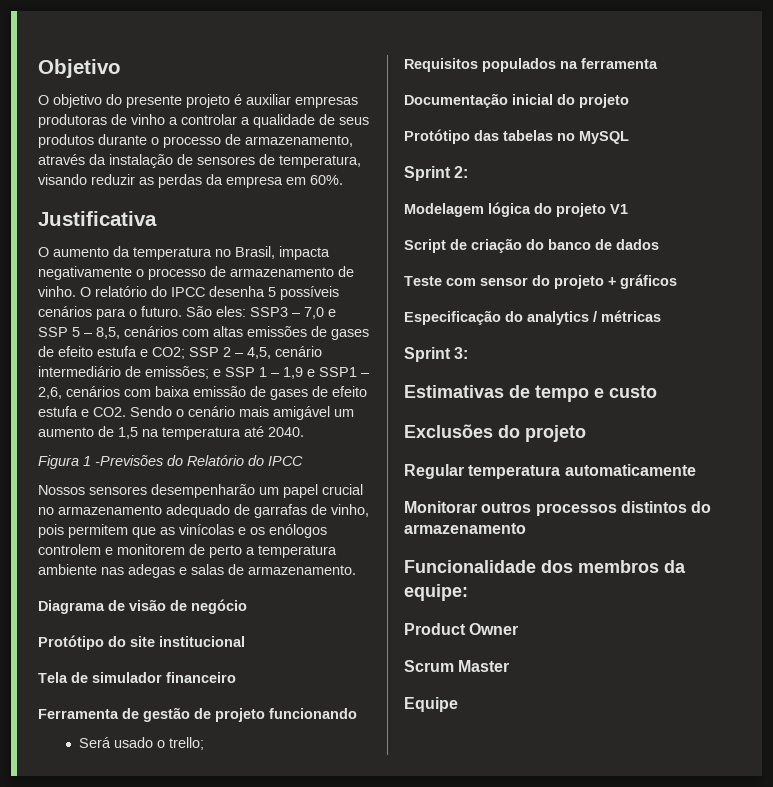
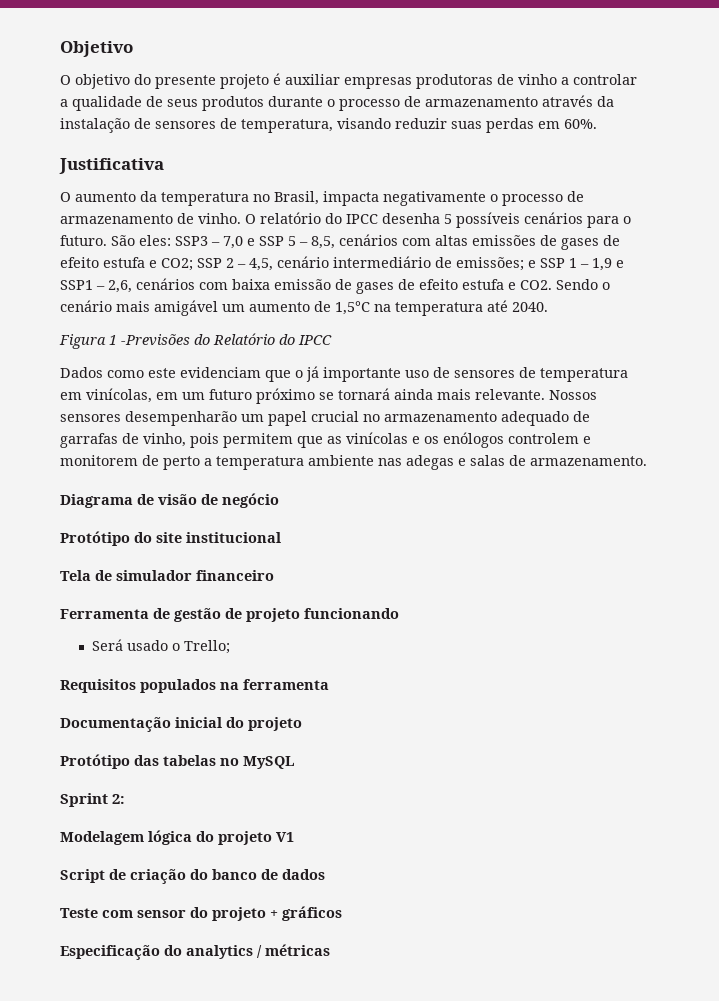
- O objetivo do presente projeto é auxiliar empresas produtoras de vinho a controlar a qualidade de seus produtos durante o processo de armazenamento, através da instalação de sensores de temperatura, visando reduzir as perdas da empresa em 60%.
+ O objetivo do presente projeto é auxiliar empresas produtoras de vinho a controlar a qualidade de seus produtos durante o processo de armazenamento através da instalação de sensores de temperatura, visando reduzir suas perdas em 60%.
- e SSP 1 – 1,9 e SSP1 – 2,6, cenários com baixa emissão de gases de efeito estufa e CO2. Sendo o cenário mais amigável um aumento de 1,5 na temperatura até 2040.
+ e SSP 1 – 1,9 e SSP1 – 2,6, cenários com baixa emissão de gases de efeito estufa e CO2. Sendo o cenário mais amigável um aumento de 1,5°C na temperatura até 2040.
+ Dados como este evidenciam que o já importante uso de sensores de temperatura em vinícolas, em um futuro próximo se tornará ainda mais relevante.
- Será usado o trello;
+ Será usado o Trello;
- Sprint 3:
- Estimativas de tempo e custo
- Exclusões do projeto
- Regular temperatura automaticamente
- Monitorar outros processos distintos do armazenamento
- Funcionalidade dos membros da equipe:
- Product Owner
- Scrum Master
- Equipe

